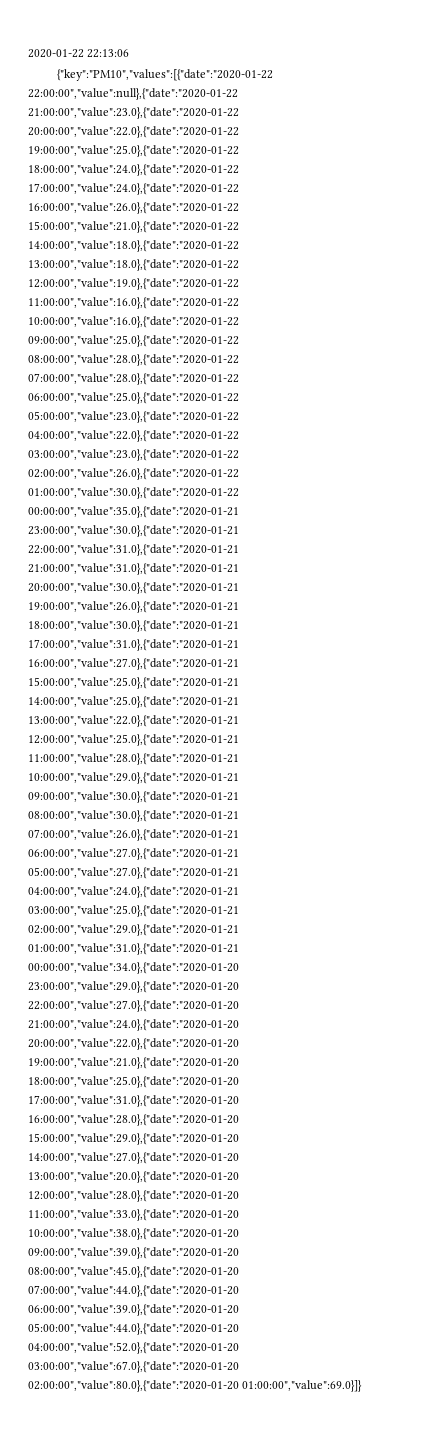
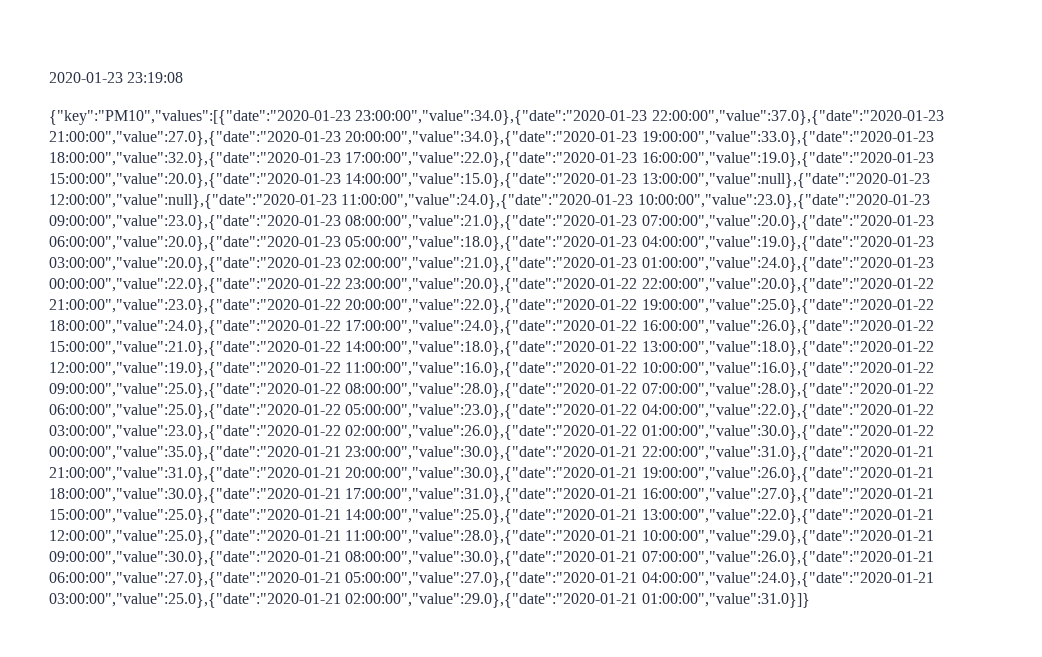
- 2020-01-22 22:13:06
- {"key":"PM10","values":[{"date":"2020-01-22 22:00:00","value":null},{"date":"2020-01-22 21:00:00","value":23.0},{"date":"2020-01-22 20:00:00","value":22.0},{"date":"2020-01-22 19:00:00","value":25.0},{"date":"2020-01-22 18:00:00","value":24.0},{"date":"2020-01-22 17:00:00","value":24.0},{"date":"2020-01-22 16:00:00","value":26.0},{"date":"2020-01-22 15:00:00","value":21.0},{"date":"2020-01-22 14:00:00","value":18.0},{"date":"2020-01-22 13:00:00","value":18.0},{"date":"2020-01-22 12:00:00","value":19.0},{"date":"2020-01-22 11:00:00","value":16.0},{"date":"2020-01-22 10:00:00","value":16.0},{"date":"2020-01-22 09:00:00","value":25.0},{"date":"2020-01-22 08:00:00","value":28.0},{"date":"2020-01-22 07:00:00","value":28.0},{"date":"2020-01-22 06:00:00","value":25.0},{"date":"2020-01-22 05:00:00","value":23.0},{"date":"2020-01-22 04:00:00","value":22.0},{"date":"2020-01-22 03:00:00","value":23.0},{"date":"2020-01-22 02:00:00","value":26.0},{"date":"2020-01-22 01:00:00","value":30.0},{"date":"2020-01-22 00:00:00","value":35.0},{"date":"2020-01-21 23:00:00","value":30.0},{"date":"2020-01-21 22:00:00","value":31.0},{"date":"2020-01-21 21:00:00","value":31.0},{"date":"2020-01-21 20:00:00","value":30.0},{"date":"2020-01-21 19:00:00","value":26.0},{"date":"2020-01-21 18:00:00","value":30.0},{"date":"2020-01-21 17:00:00","value":31.0},{"date":"2020-01-21 16:00:00","value":27.0},{"date":"2020-01-21 15:00:00","value":25.0},{"date":"2020-01-21 14:00:00","value":25.0},{"date":"2020-01-21 13:00:00","value":22.0},{"date":"2020-01-21 12:00:00","value":25.0},{"date":"2020-01-21 11:00:00","value":28.0},{"date":"2020-01-21 10:00:00","value":29.0},{"date":"2020-01-21 09:00:00","value":30.0},{"date":"2020-01-21 08:00:00","value":30.0},{"date":"2020-01-21 07:00:00","value":26.0},{"date":"2020-01-21 06:00:00","value":27.0},{"date":"2020-01-21 05:00:00","value":27.0},{"date":"2020-01-21 04:00:00","value":24.0},{"date":"2020-01-21 03:00:00","value":25.0},{"date":"2020-01-21 02:00:00","value":29.0},{"date":"2020-01-21 01:00:00","value":31.0},{"date":"2020-01-21 00:00:00","value":34.0},{"date":"2020-01-20 23:00:00","value":29.0},{"date":"2020-01-20 22:00:00","value":27.0},{"date":"2020-01-20 21:00:00","value":24.0},{"date":"2020-01-20 20:00:00","value":22.0},{"date":"2020-01-20 19:00:00","value":21.0},{"date":"2020-01-20 18:00:00","value":25.0},{"date":"2020-01-20 17:00:00","value":31.0},{"date":"2020-01-20 16:00:00","value":28.0},{"date":"2020-01-20 15:00:00","value":29.0},{"date":"2020-01-20 14:00:00","value":27.0},{"date":"2020-01-20 13:00:00","value":20.0},{"date":"2020-01-20 12:00:00","value":28.0},{"date":"2020-01-20 11:00:00","value":33.0},{"date":"2020-01-20 10:00:00","value":38.0},{"date":"2020-01-20 09:00:00","value":39.0},{"date":"2020-01-20 08:00:00","value":45.0},{"date":"2020-01-20 07:00:00","value":44.0},{"date":"2020-01-20 06:00:00","value":39.0},{"date":"2020-01-20 05:00:00","value":44.0},{"date":"2020-01-20 04:00:00","value":52.0},{"date":"2020-01-20 03:00:00","value":67.0},{"date":"2020-01-20 02:00:00","value":80.0},{"date":"2020-01-20 01:00:00","value":69.0}]}
+ 2020-01-23 23:19:08
+ {"key":"PM10","values":[{"date":"2020-01-23 23:00:00","value":34.0},{"date":"2020-01-23 22:00:00","value":37.0},{"date":"2020-01-23 21:00:00","value":27.0},{"date":"2020-01-23 20:00:00","value":34.0},{"date":"2020-01-23 19:00:00","value":33.0},{"date":"2020-01-23 18:00:00","value":32.0},{"date":"2020-01-23 17:00:00","value":22.0},{"date":"2020-01-23 16:00:00","value":19.0},{"date":"2020-01-23 15:00:00","value":20.0},{"date":"2020-01-23 14:00:00","value":15.0},{"date":"2020-01-23 13:00:00","value":null},{"date":"2020-01-23 12:00:00","value":null},{"date":"2020-01-23 11:00:00","value":24.0},{"date":"2020-01-23 10:00:00","value":23.0},{"date":"2020-01-23 09:00:00","value":23.0},{"date":"2020-01-23 08:00:00","value":21.0},{"date":"2020-01-23 07:00:00","value":20.0},{"date":"2020-01-23 06:00:00","value":20.0},{"date":"2020-01-23 05:00:00","value":18.0},{"date":"2020-01-23 04:00:00","value":19.0},{"date":"2020-01-23 03:00:00","value":20.0},{"date":"2020-01-23 02:00:00","value":21.0},{"date":"2020-01-23 01:00:00","value":24.0},{"date":"2020-01-23 00:00:00","value":22.0},{"date":"2020-01-22 23:00:00","value":20.0},{"date":"2020-01-22 22:00:00","value":20.0},{"date":"2020-01-22 21:00:00","value":23.0},{"date":"2020-01-22 20:00:00","value":22.0},{"date":"2020-01-22 19:00:00","value":25.0},{"date":"2020-01-22 18:00:00","value":24.0},{"date":"2020-01-22 17:00:00","value":24.0},{"date":"2020-01-22 16:00:00","value":26.0},{"date":"2020-01-22 15:00:00","value":21.0},{"date":"2020-01-22 14:00:00","value":18.0},{"date":"2020-01-22 13:00:00","value":18.0},{"date":"2020-01-22 12:00:00","value":19.0},{"date":"2020-01-22 11:00:00","value":16.0},{"date":"2020-01-22 10:00:00","value":16.0},{"date":"2020-01-22 09:00:00","value":25.0},{"date":"2020-01-22 08:00:00","value":28.0},{"date":"2020-01-22 07:00:00","value":28.0},{"date":"2020-01-22 06:00:00","value":25.0},{"date":"2020-01-22 05:00:00","value":23.0},{"date":"2020-01-22 04:00:00","value":22.0},{"date":"2020-01-22 03:00:00","value":23.0},{"date":"2020-01-22 02:00:00","value":26.0},{"date":"2020-01-22 01:00:00","value":30.0},{"date":"2020-01-22 00:00:00","value":35.0},{"date":"2020-01-21 23:00:00","value":30.0},{"date":"2020-01-21 22:00:00","value":31.0},{"date":"2020-01-21 21:00:00","value":31.0},{"date":"2020-01-21 20:00:00","value":30.0},{"date":"2020-01-21 19:00:00","value":26.0},{"date":"2020-01-21 18:00:00","value":30.0},{"date":"2020-01-21 17:00:00","value":31.0},{"date":"2020-01-21 16:00:00","value":27.0},{"date":"2020-01-21 15:00:00","value":25.0},{"date":"2020-01-21 14:00:00","value":25.0},{"date":"2020-01-21 13:00:00","value":22.0},{"date":"2020-01-21 12:00:00","value":25.0},{"date":"2020-01-21 11:00:00","value":28.0},{"date":"2020-01-21 10:00:00","value":29.0},{"date":"2020-01-21 09:00:00","value":30.0},{"date":"2020-01-21 08:00:00","value":30.0},{"date":"2020-01-21 07:00:00","value":26.0},{"date":"2020-01-21 06:00:00","value":27.0},{"date":"2020-01-21 05:00:00","value":27.0},{"date":"2020-01-21 04:00:00","value":24.0},{"date":"2020-01-21 03:00:00","value":25.0},{"date":"2020-01-21 02:00:00","value":29.0},{"date":"2020-01-21 01:00:00","value":31.0}]}

